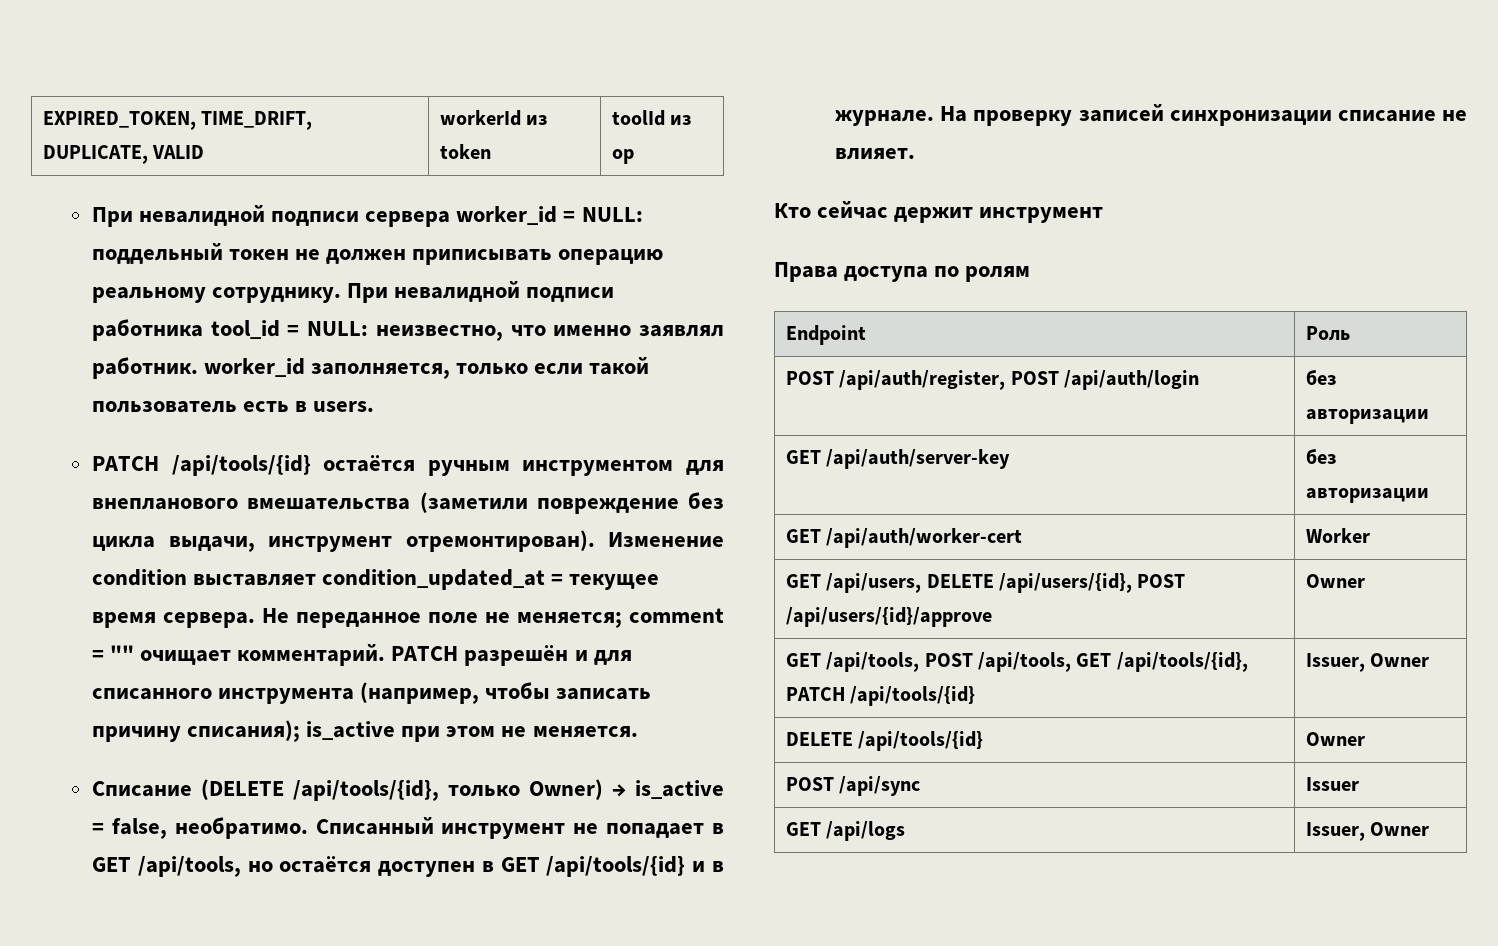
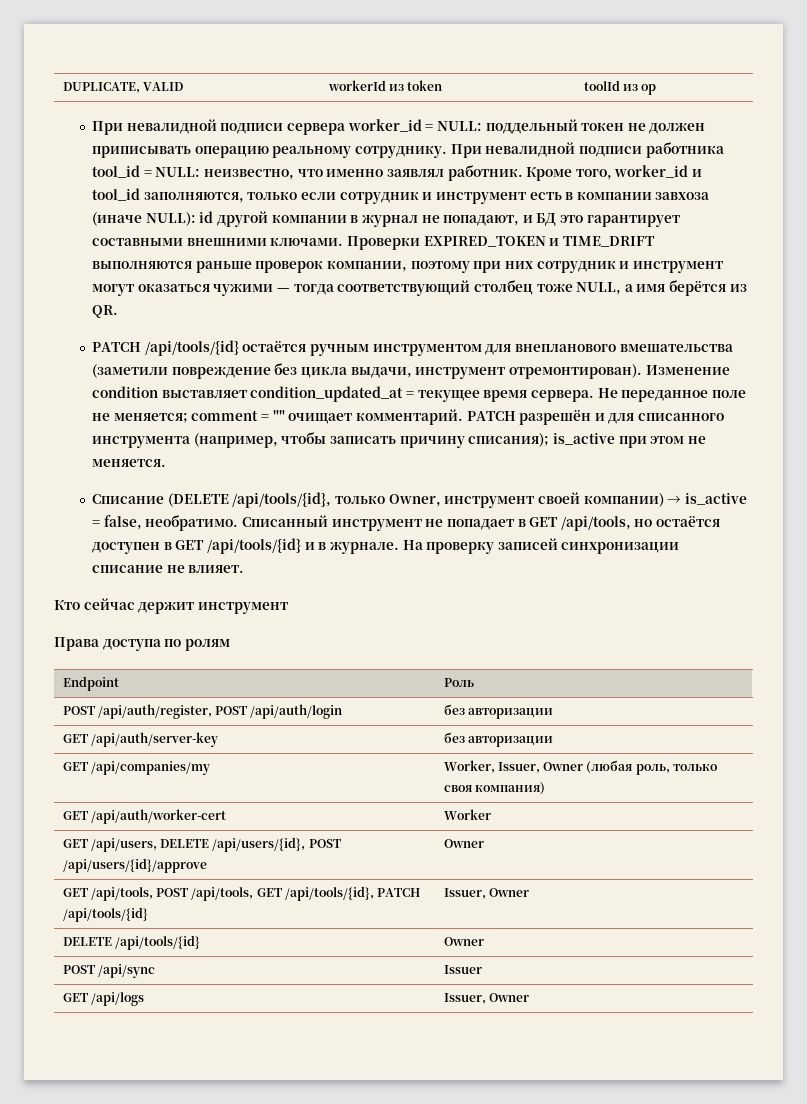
- EXPIRED_TOKEN, TIME_DRIFT, DUPLICATE, VALID | workerId из token | toolId из op
+ DUPLICATE, VALID | workerId из token | toolId из op
- При невалидной подписи работника tool_id = NULL: неизвестно, что именно заявлял работник. worker_id заполняется, только если такой пользователь есть в users.
+ При невалидной подписи работника tool_id = NULL: неизвестно, что именно заявлял работник. Кроме того, worker_id и tool_id заполняются, только если сотрудник и инструмент есть в компании завхоза (иначе NULL): id другой компании в журнал не попадают, и БД это гарантирует составными внешними ключами. Проверки EXPIRED_TOKEN и TIME_DRIFT выполняются раньше проверок компании, поэтому при них сотрудник и инструмент могут оказаться чужими — тогда соответствующий столбец тоже NULL, а имя берётся из QR.
- Списание (DELETE /api/tools/{id}, только Owner) → is_active = false, необратимо.
+ Списание (DELETE /api/tools/{id}, только Owner, инструмент своей компании) → is_active = false, необратимо.
+ GET /api/companies/my | Worker, Issuer, Owner (любая роль, только своя компания)

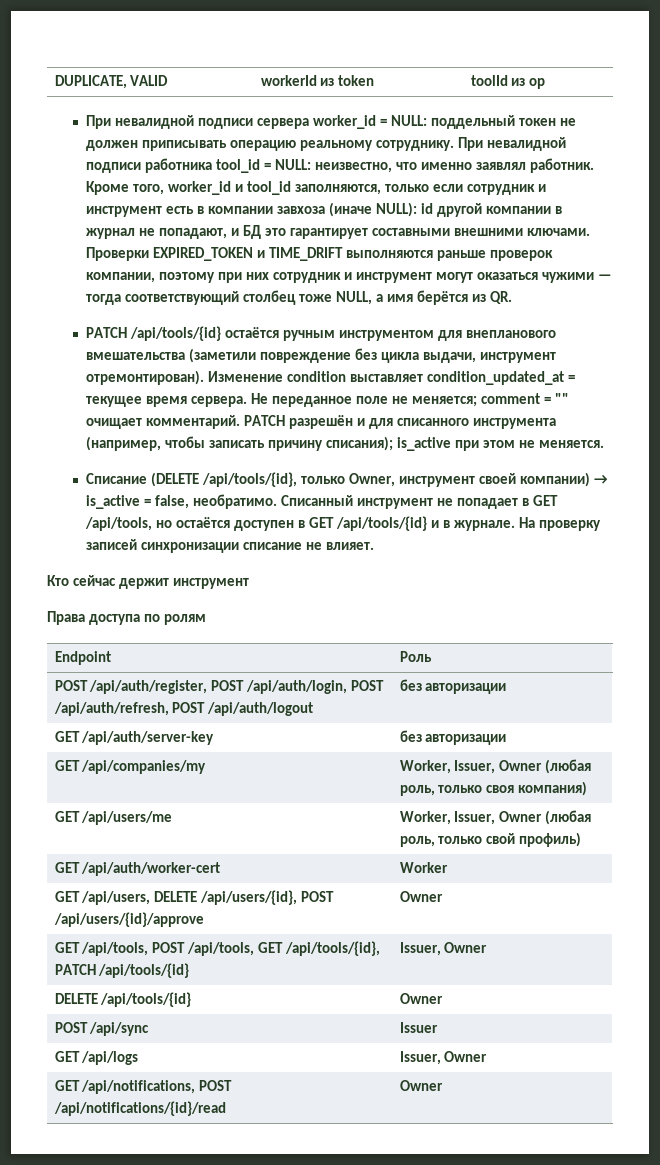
- POST /api/auth/register, POST /api/auth/login | без авторизации
+ POST /api/auth/register, POST /api/auth/login, POST /api/auth/refresh, POST /api/auth/logout | без авторизации
+ GET /api/users/me | Worker, Issuer, Owner (любая роль, только свой профиль)
+ GET /api/notifications, POST /api/notifications/{id}/read | Owner

